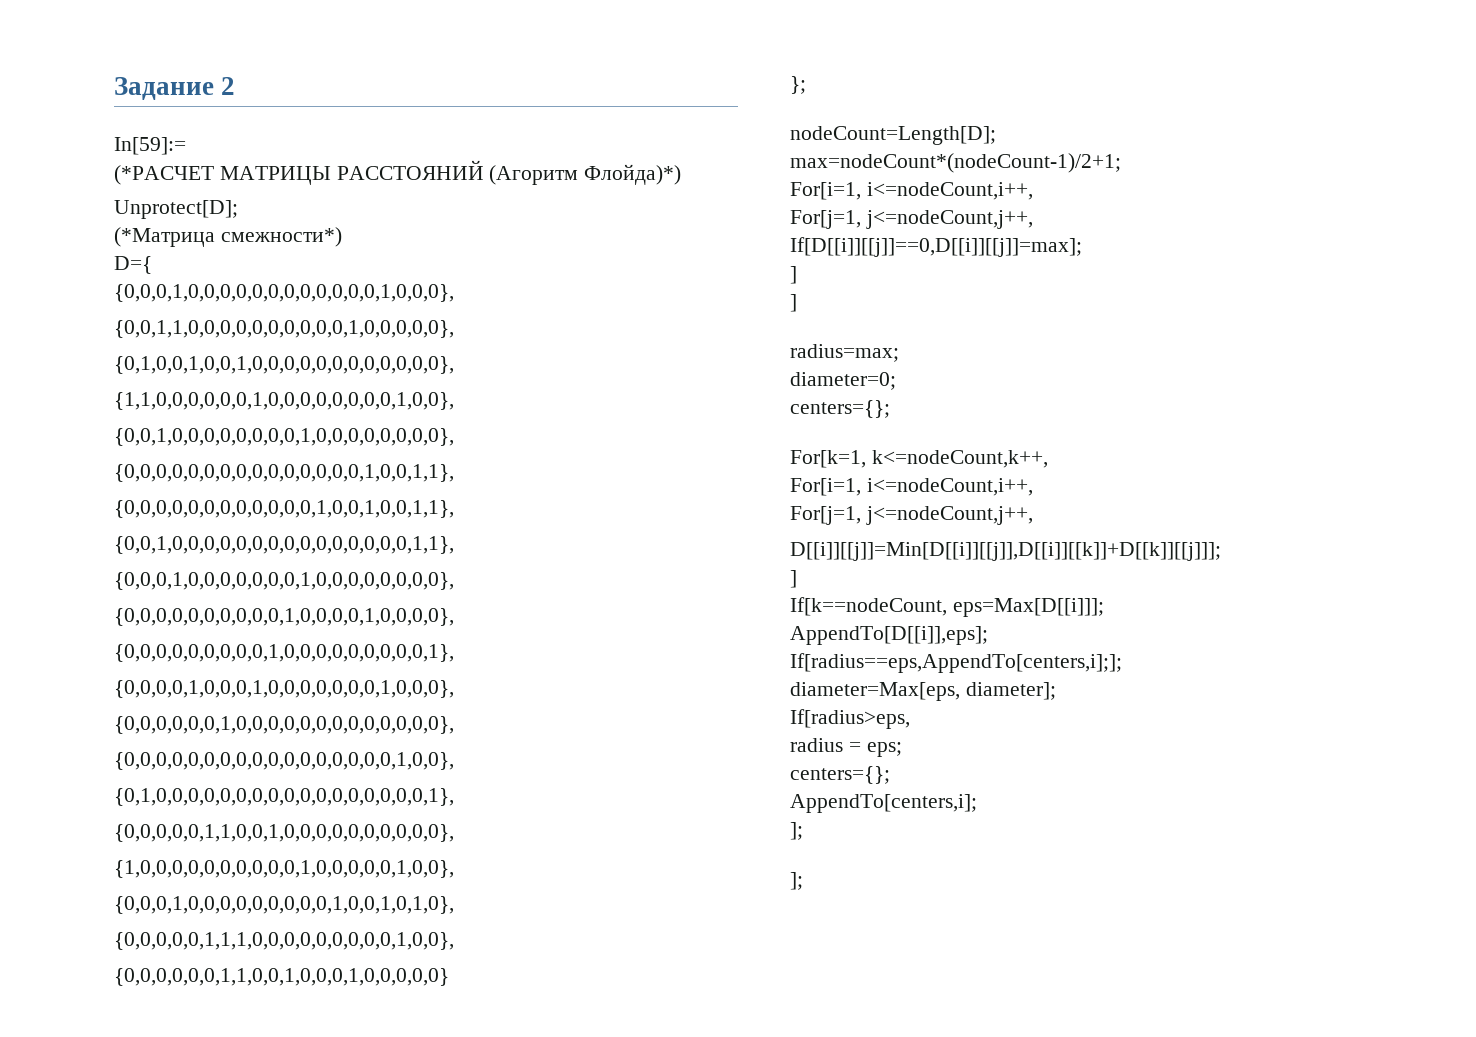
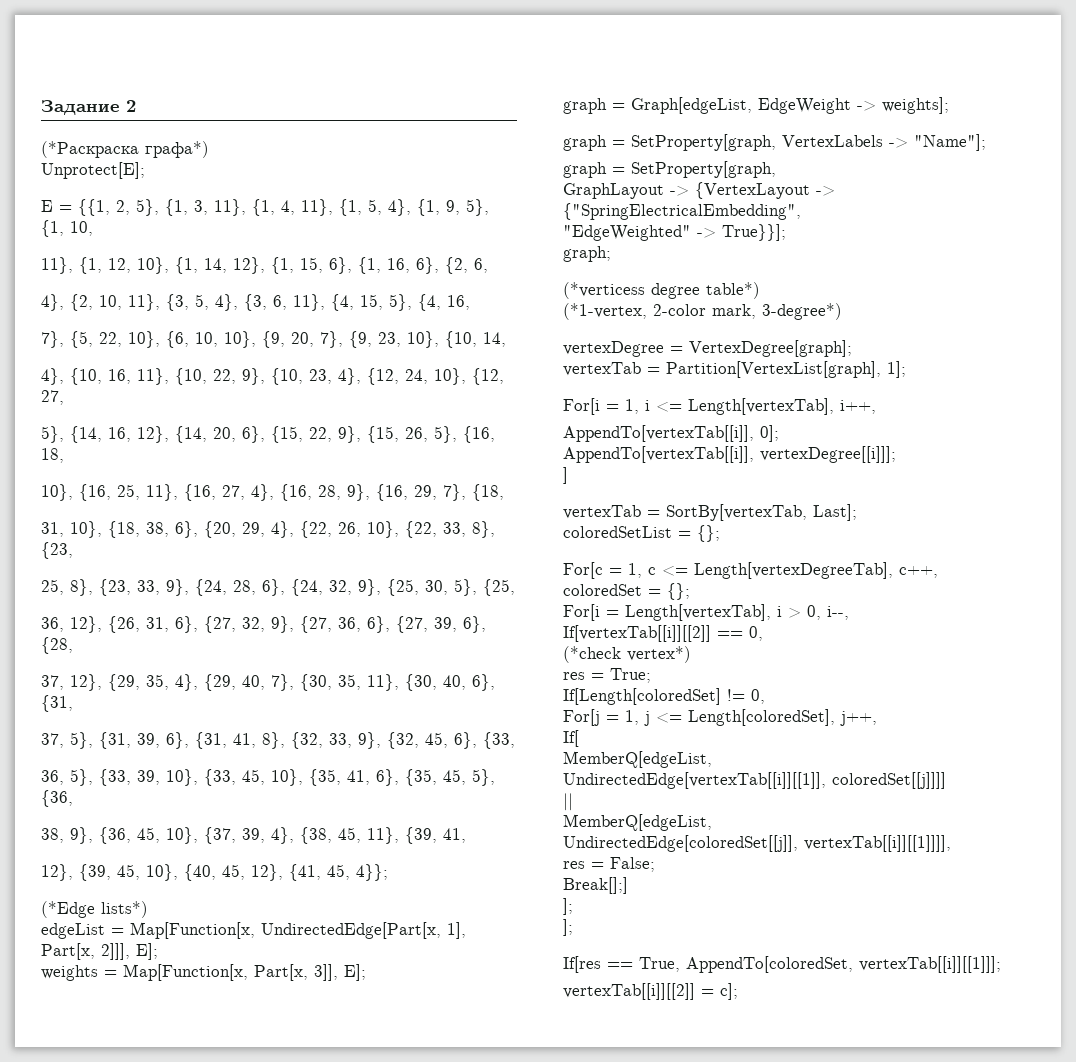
- In[59]:=
- (*РАСЧЕТ МАТРИЦЫ РАССТОЯНИЙ (Агоритм Флойда)*)
- Unprotect[D];
- (*Матрица смежности*)
- D={
- {0,0,0,1,0,0,0,0,0,0,0,0,0,0,0,0,1,0,0,0},
- {0,0,1,1,0,0,0,0,0,0,0,0,0,0,1,0,0,0,0,0},
- {0,1,0,0,1,0,0,1,0,0,0,0,0,0,0,0,0,0,0,0},
- {1,1,0,0,0,0,0,0,1,0,0,0,0,0,0,0,0,1,0,0},
- {0,0,1,0,0,0,0,0,0,0,0,1,0,0,0,0,0,0,0,0},
- {0,0,0,0,0,0,0,0,0,0,0,0,0,0,0,1,0,0,1,1},
- {0,0,0,0,0,0,0,0,0,0,0,0,1,0,0,1,0,0,1,1},
- {0,0,1,0,0,0,0,0,0,0,0,0,0,0,0,0,0,0,1,1},
- {0,0,0,1,0,0,0,0,0,0,0,1,0,0,0,0,0,0,0,0},
- {0,0,0,0,0,0,0,0,0,0,1,0,0,0,0,1,0,0,0,0},
- {0,0,0,0,0,0,0,0,0,1,0,0,0,0,0,0,0,0,0,1},
- {0,0,0,0,1,0,0,0,1,0,0,0,0,0,0,0,1,0,0,0},
- {0,0,0,0,0,0,1,0,0,0,0,0,0,0,0,0,0,0,0,0},
- {0,0,0,0,0,0,0,0,0,0,0,0,0,0,0,0,0,1,0,0},
- {0,1,0,0,0,0,0,0,0,0,0,0,0,0,0,0,0,0,0,1},
- {0,0,0,0,0,1,1,0,0,1,0,0,0,0,0,0,0,0,0,0},
- {1,0,0,0,0,0,0,0,0,0,0,1,0,0,0,0,0,1,0,0},
- {0,0,0,1,0,0,0,0,0,0,0,0,0,1,0,0,1,0,1,0},
- {0,0,0,0,0,1,1,1,0,0,0,0,0,0,0,0,0,1,0,0},
- {0,0,0,0,0,0,1,1,0,0,1,0,0,0,1,0,0,0,0,0}
- };
- nodeCount=Length[D];
- max=nodeCount*(nodeCount-1)/2+1;
- For[i=1, i<=nodeCount,i++,
- For[j=1, j<=nodeCount,j++,
- If[D[[i]][[j]]==0,D[[i]][[j]]=max];
+ (*Раскраска графа*)
+ Unprotect[E];
+ E = {{1, 2, 5}, {1, 3, 11}, {1, 4, 11}, {1, 5, 4}, {1, 9, 5}, {1, 10,
+ 11}, {1, 12, 10}, {1, 14, 12}, {1, 15, 6}, {1, 16, 6}, {2, 6,
+ 4}, {2, 10, 11}, {3, 5, 4}, {3, 6, 11}, {4, 15, 5}, {4, 16,
+ 7}, {5, 22, 10}, {6, 10, 10}, {9, 20, 7}, {9, 23, 10}, {10, 14,
+ 4}, {10, 16, 11}, {10, 22, 9}, {10, 23, 4}, {12, 24, 10}, {12, 27,
+ 5}, {14, 16, 12}, {14, 20, 6}, {15, 22, 9}, {15, 26, 5}, {16, 18,
+ 10}, {16, 25, 11}, {16, 27, 4}, {16, 28, 9}, {16, 29, 7}, {18,
+ 31, 10}, {18, 38, 6}, {20, 29, 4}, {22, 26, 10}, {22, 33, 8}, {23,
+ 25, 8}, {23, 33, 9}, {24, 28, 6}, {24, 32, 9}, {25, 30, 5}, {25,
+ 36, 12}, {26, 31, 6}, {27, 32, 9}, {27, 36, 6}, {27, 39, 6}, {28,
+ 37, 12}, {29, 35, 4}, {29, 40, 7}, {30, 35, 11}, {30, 40, 6}, {31,
+ 37, 5}, {31, 39, 6}, {31, 41, 8}, {32, 33, 9}, {32, 45, 6}, {33,
+ 36, 5}, {33, 39, 10}, {33, 45, 10}, {35, 41, 6}, {35, 45, 5}, {36,
+ 38, 9}, {36, 45, 10}, {37, 39, 4}, {38, 45, 11}, {39, 41,
+ 12}, {39, 45, 10}, {40, 45, 12}, {41, 45, 4}};
+ (*Edge lists*)
+ edgeList = Map[Function[x, UndirectedEdge[Part[x, 1], Part[x, 2]]], E];
+ weights = Map[Function[x, Part[x, 3]], E];
+ graph = Graph[edgeList, EdgeWeight -> weights];
+ graph = SetProperty[graph, VertexLabels -> "Name"];
+ graph = SetProperty[graph,
+ GraphLayout -> {VertexLayout -> {"SpringElectricalEmbedding",
+ "EdgeWeighted" -> True}}];
+ graph;
+ (*verticess degree table*)
+ (*1-vertex, 2-color mark, 3-degree*)
+ vertexDegree = VertexDegree[graph];
+ vertexTab = Partition[VertexList[graph], 1];
+ For[i = 1, i <= Length[vertexTab], i++,
+ AppendTo[vertexTab[[i]], 0];
+ AppendTo[vertexTab[[i]], vertexDegree[[i]]];
  ]
- ]
- radius=max;
- diameter=0;
- centers={};
- For[k=1, k<=nodeCount,k++,
- For[i=1, i<=nodeCount,i++,
- For[j=1, j<=nodeCount,j++,
- D[[i]][[j]]=Min[D[[i]][[j]],D[[i]][[k]]+D[[k]][[j]]];
- ]
- If[k==nodeCount, eps=Max[D[[i]]];
- AppendTo[D[[i]],eps];
- If[radius==eps,AppendTo[centers,i];];
- diameter=Max[eps, diameter];
- If[radius>eps,
- radius = eps;
- centers={};
- AppendTo[centers,i];
+ vertexTab = SortBy[vertexTab, Last];
+ coloredSetList = {};
+ For[c = 1, c <= Length[vertexDegreeTab], c++,
+ coloredSet = {};
+ For[i = Length[vertexTab], i > 0, i--,
+ If[vertexTab[[i]][[2]] == 0,
+ (*check vertex*)
+ res = True;
+ If[Length[coloredSet] != 0,
+ For[j = 1, j <= Length[coloredSet], j++,
+ If[
+ MemberQ[edgeList,
+ UndirectedEdge[vertexTab[[i]][[1]], coloredSet[[j]]]]
+ ||
+ MemberQ[edgeList,
+ UndirectedEdge[coloredSet[[j]], vertexTab[[i]][[1]]]],
+ res = False;
+ Break[];]
  ];
  ];
+ If[res == True, AppendTo[coloredSet, vertexTab[[i]][[1]]];
+ vertexTab[[i]][[2]] = c];

